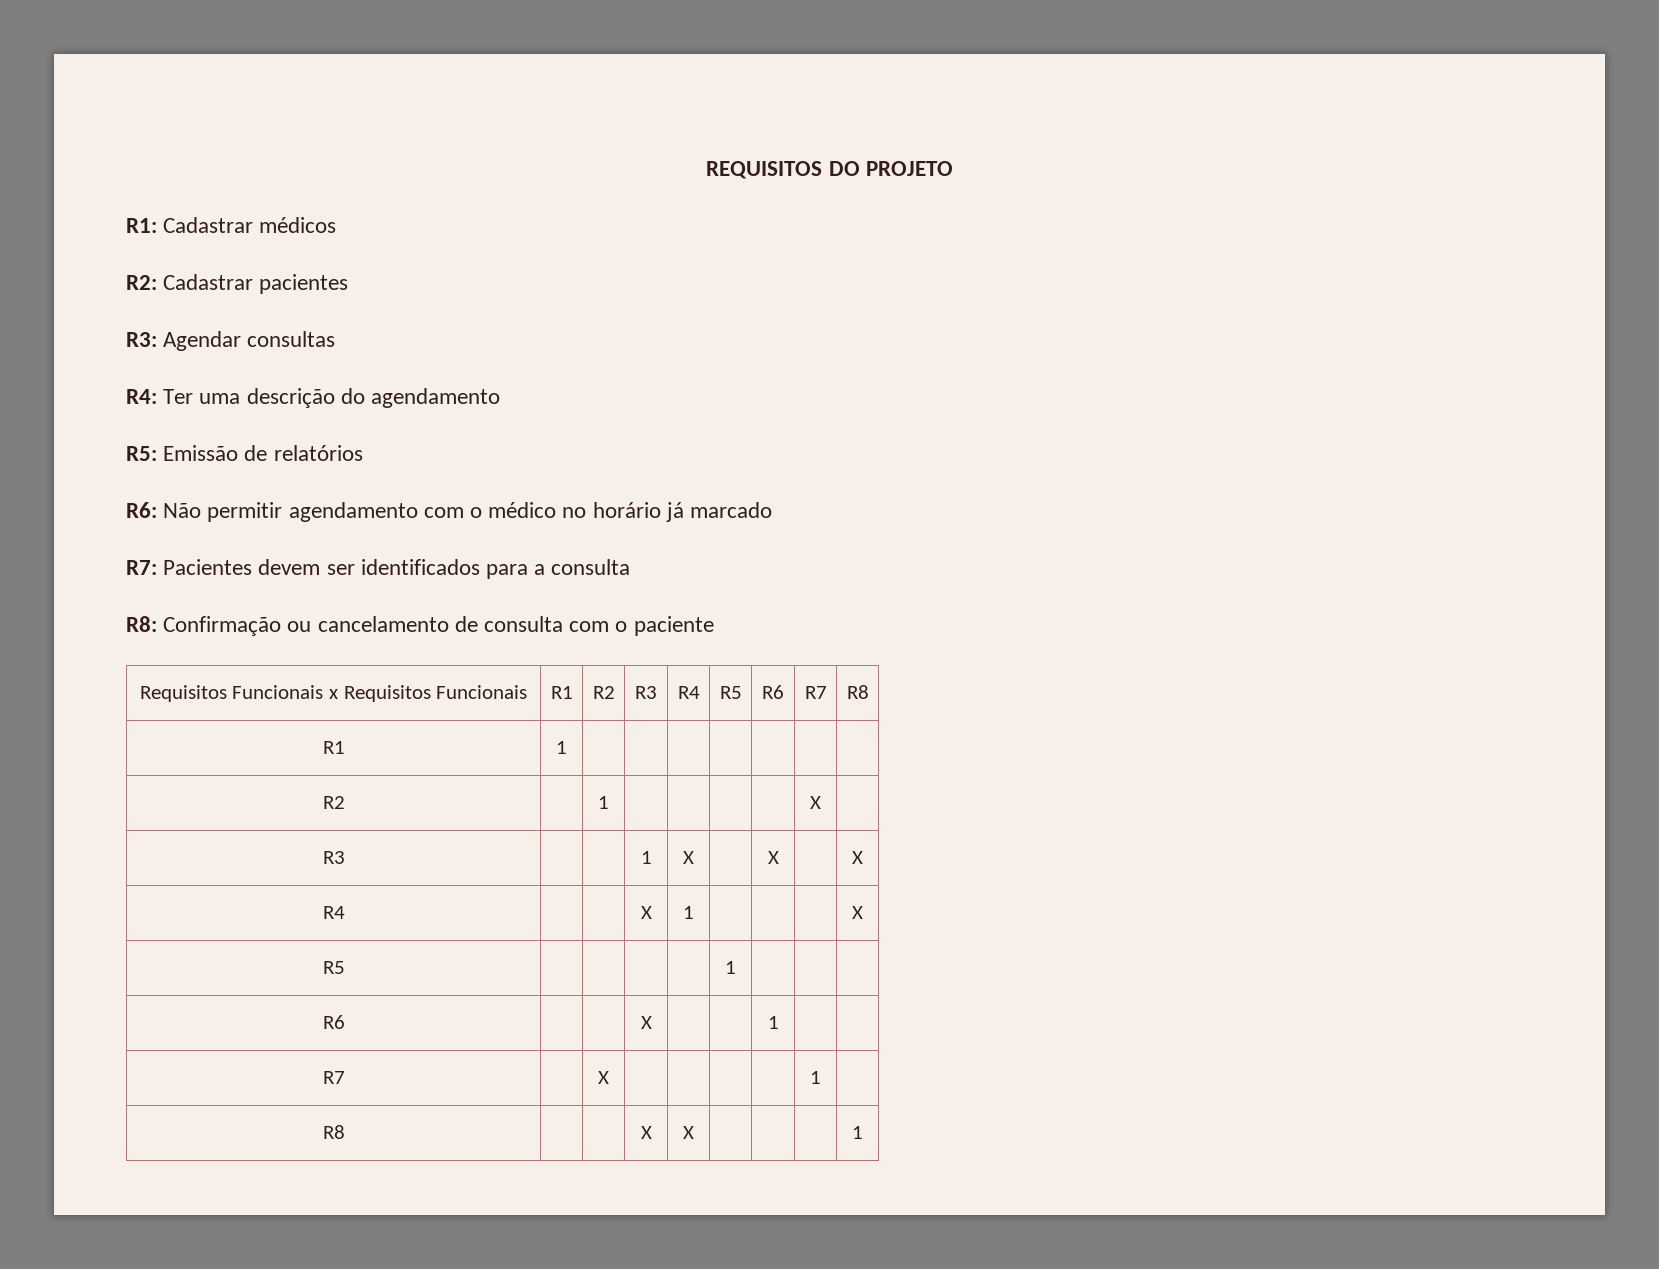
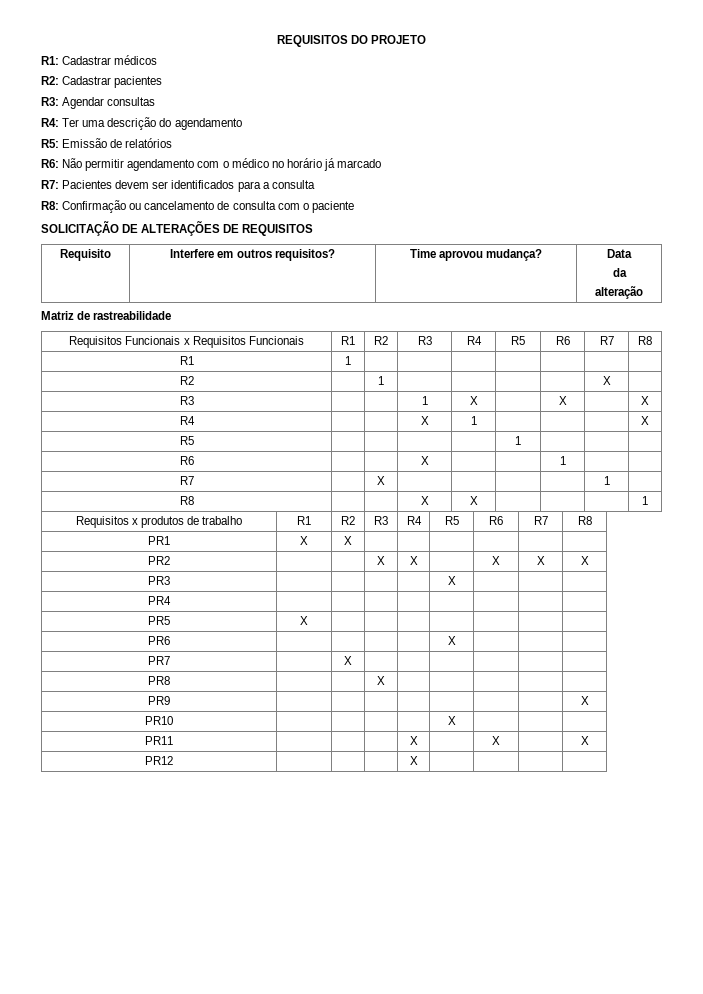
+ SOLICITAÇÃO DE ALTERAÇÕES DE REQUISITOS
+ Requisito | Interfere em outros requisitos? | Time aprovou mudança? | Data
+ da
+ alteração
+ Matriz de rastreabilidade
+ Requisitos x produtos de trabalho | R1 | R2 | R3 | R4 | R5 | R6 | R7 | R8
+ PR1 | X | X | | | | | |
+ PR2 | | | X | X | | X | X | X
+ PR3 | | | | | X | | |
+ PR4 | | | | | | | |
+ PR5 | X | | | | | | |
+ PR6 | | | | | X | | |
+ PR7 | | X | | | | | |
+ PR8 | | | X | | | | |
+ PR9 | | | | | | | | X
+ PR10 | | | | | X | | |
+ PR11 | | | | X | | X | | X
+ PR12 | | | | X | | | |

